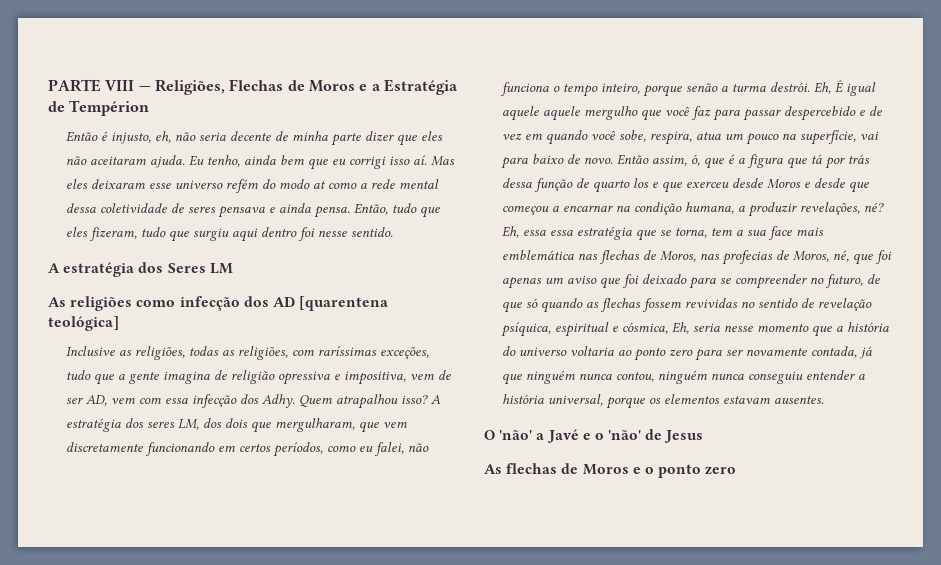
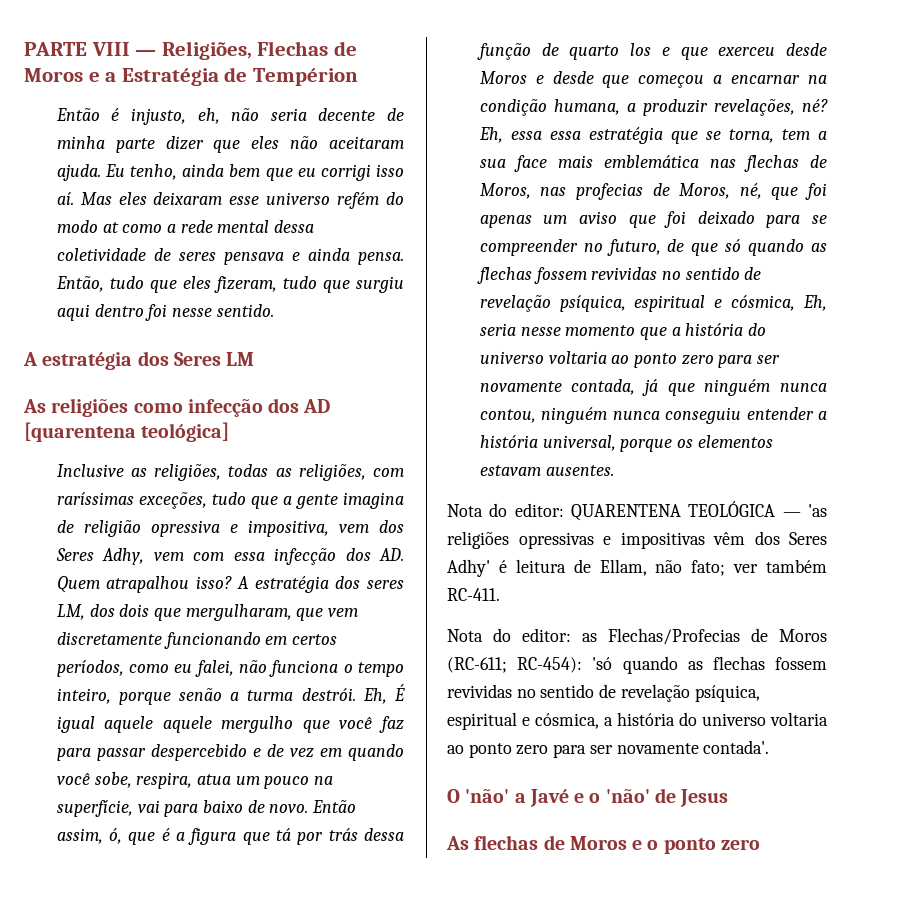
- Inclusive as religiões, todas as religiões, com raríssimas exceções, tudo que a gente imagina de religião opressiva e impositiva, vem de ser AD, vem com essa infecção dos Adhy. Quem atrapalhou isso?
+ Inclusive as religiões, todas as religiões, com raríssimas exceções, tudo que a gente imagina de religião opressiva e impositiva, vem dos Seres Adhy, vem com essa infecção dos AD. Quem atrapalhou isso?
+ Nota do editor: QUARENTENA TEOLÓGICA — 'as religiões opressivas e impositivas vêm dos Seres Adhy' é leitura de Ellam, não fato; ver também RC-411.
+ Nota do editor: as Flechas/Profecias de Moros (RC-611; RC-454): 'só quando as flechas fossem revividas no sentido de revelação psíquica, espiritual e cósmica, a história do universo voltaria ao ponto zero para ser novamente contada'.

